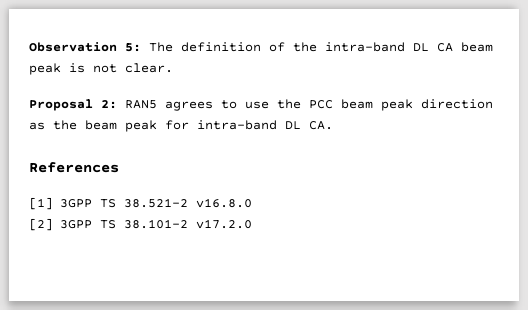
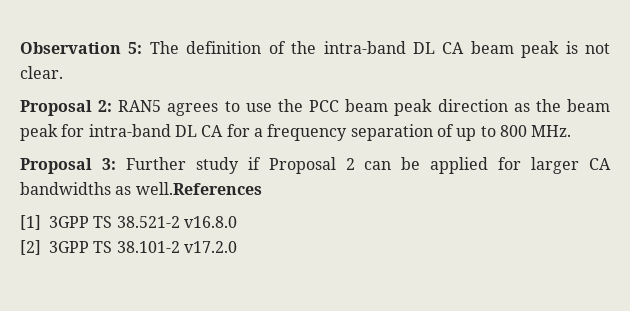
- Proposal 2: RAN5 agrees to use the PCC beam peak direction as the beam peak for intra-band DL CA.
- References
+ Proposal 2: RAN5 agrees to use the PCC beam peak direction as the beam peak for intra-band DL CA for a frequency separation of up to 800 MHz.
+ Proposal 3: Further study if Proposal 2 can be applied for larger CA bandwidths as well.References

